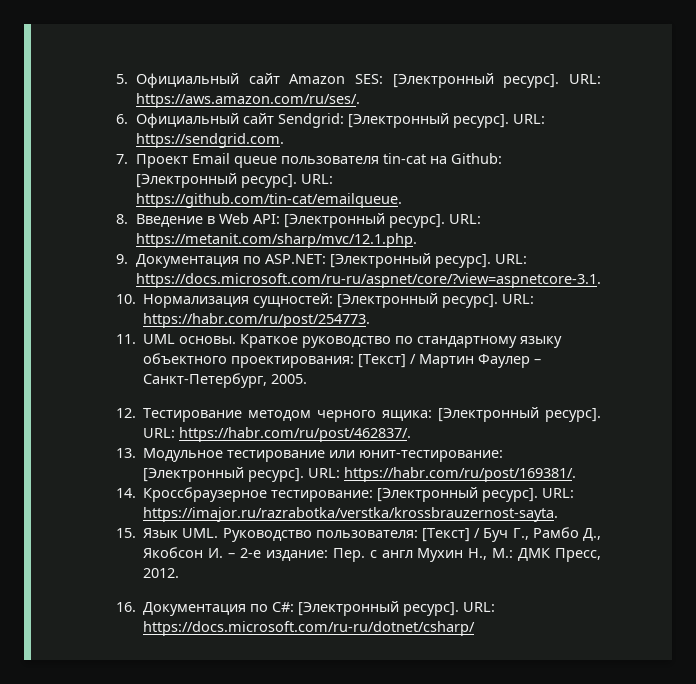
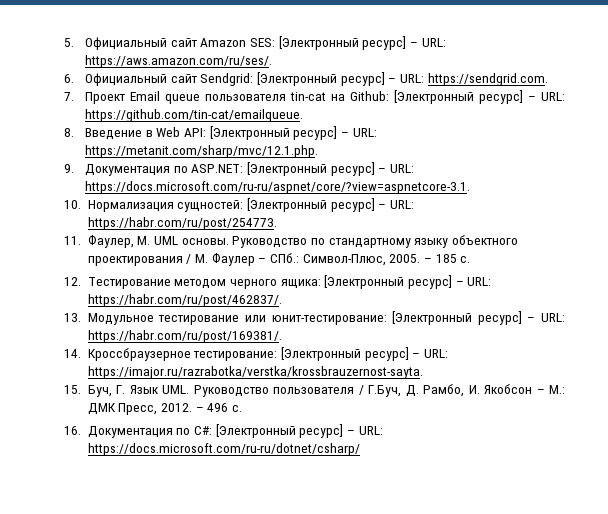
- 5. Официальный сайт Amazon SES: [Электронный ресурс]. URL: https://aws.amazon.com/ru/ses/.
+ 5. Официальный сайт Amazon SES: [Электронный ресурс] – URL: https://aws.amazon.com/ru/ses/.
- 6. Официальный сайт Sendgrid: [Электронный ресурс]. URL: https://sendgrid.com.
+ 6. Официальный сайт Sendgrid: [Электронный ресурс] – URL: https://sendgrid.com.
- 7. Проект Email queue пользователя tin-cat на Github: [Электронный ресурс]. URL: https://github.com/tin-cat/emailqueue.
+ 7. Проект Email queue пользователя tin-cat на Github: [Электронный ресурс] – URL: https://github.com/tin-cat/emailqueue.
- 8. Введение в Web API: [Электронный ресурс]. URL: https://metanit.com/sharp/mvc/12.1.php.
+ 8. Введение в Web API: [Электронный ресурс] – URL: https://metanit.com/sharp/mvc/12.1.php.
- 9. Документация по ASP.NET: [Электронный ресурс]. URL: https://docs.microsoft.com/ru-ru/aspnet/core/?view=aspnetcore-3.1.
+ 9. Документация по ASP.NET: [Электронный ресурс] – URL: https://docs.microsoft.com/ru-ru/aspnet/core/?view=aspnetcore-3.1.
- 10. Нормализация сущностей: [Электронный ресурс]. URL: https://habr.com/ru/post/254773.
+ 10. Нормализация сущностей: [Электронный ресурс] – URL: https://habr.com/ru/post/254773.
- 11. UML основы. Краткое руководство по стандартному языку объектного проектирования: [Текст] / Мартин Фаулер – Санкт-Петербург, 2005.
+ 11. Фаулер, М. UML основы. Руководство по стандартному языку объектного проектирования / М. Фаулер – СПб.: Символ-Плюс, 2005. – 185 с.
- 12. Тестирование методом черного ящика: [Электронный ресурс]. URL: https://habr.com/ru/post/462837/.
+ 12. Тестирование методом черного ящика: [Электронный ресурс] – URL: https://habr.com/ru/post/462837/.
- 13. Модульное тестирование или юнит-тестирование: [Электронный ресурс]. URL: https://habr.com/ru/post/169381/.
+ 13. Модульное тестирование или юнит-тестирование: [Электронный ресурс] – URL: https://habr.com/ru/post/169381/.
- 14. Кроссбраузерное тестирование: [Электронный ресурс]. URL: https://imajor.ru/razrabotka/verstka/krossbrauzernost-sayta.
+ 14. Кроссбраузерное тестирование: [Электронный ресурс] – URL: https://imajor.ru/razrabotka/verstka/krossbrauzernost-sayta.
- 15. Язык UML. Руководство пользователя: [Текст] / Буч Г., Рамбо Д., Якобсон И. – 2-е издание: Пер. с англ Мухин Н., М.: ДМК Пресс, 2012.
+ 15. Буч, Г. Язык UML. Руководство пользователя / Г.Буч, Д. Рамбо, И. Якобсон – М.: ДМК Пресс, 2012. – 496 с.
- 16. Документация по C#: [Электронный ресурс]. URL: https://docs.microsoft.com/ru-ru/dotnet/csharp/
+ 16. Документация по C#: [Электронный ресурс] – URL: https://docs.microsoft.com/ru-ru/dotnet/csharp/

